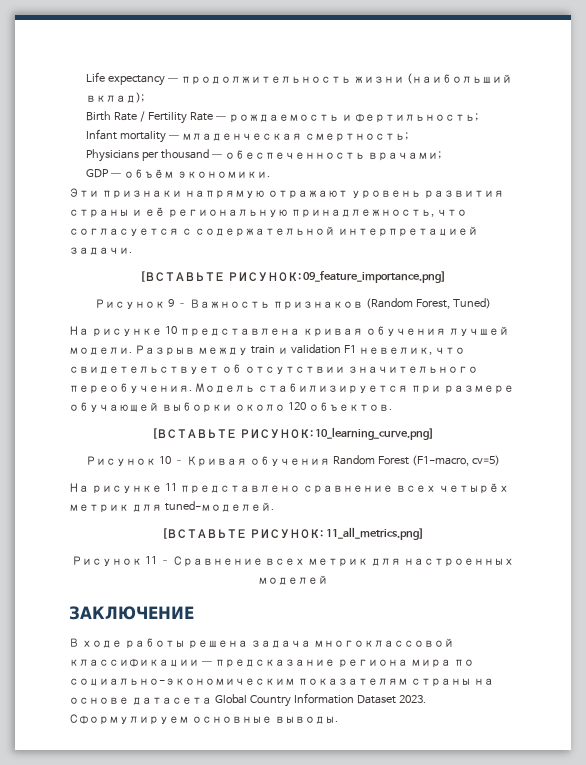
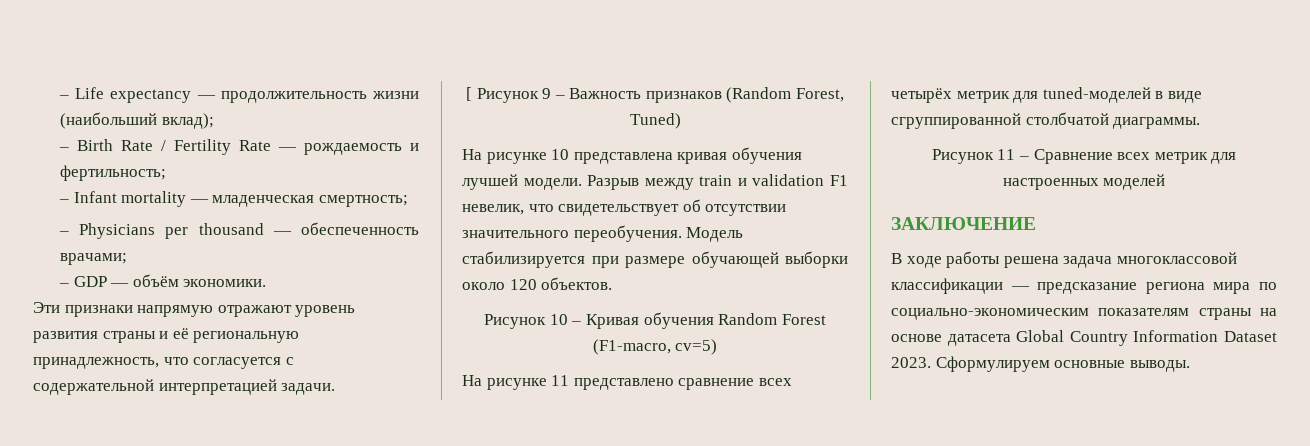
- Life expectancy — продолжительность жизни (наибольший вклад);
+ – Life expectancy — продолжительность жизни (наибольший вклад);
- Birth Rate / Fertility Rate — рождаемость и фертильность;
+ – Birth Rate / Fertility Rate — рождаемость и фертильность;
- Infant mortality — младенческая смертность;
+ – Infant mortality — младенческая смертность;
- Physicians per thousand — обеспеченность врачами;
+ – Physicians per thousand — обеспеченность врачами;
- GDP — объём экономики.
+ – GDP — объём экономики.
- [ВСТАВЬТЕ РИСУНОК: 09_feature_importance.png]
- Рисунок 9 – Важность признаков (Random Forest, Tuned)
+ [ Рисунок 9 – Важность признаков (Random Forest, Tuned)
- [ВСТАВЬТЕ РИСУНОК: 10_learning_curve.png]
- На рисунке 11 представлено сравнение всех четырёх метрик для tuned-моделей.
- [ВСТАВЬТЕ РИСУНОК: 11_all_metrics.png]
+ На рисунке 11 представлено сравнение всех четырёх метрик для tuned-моделей в виде сгруппированной столбчатой диаграммы.

